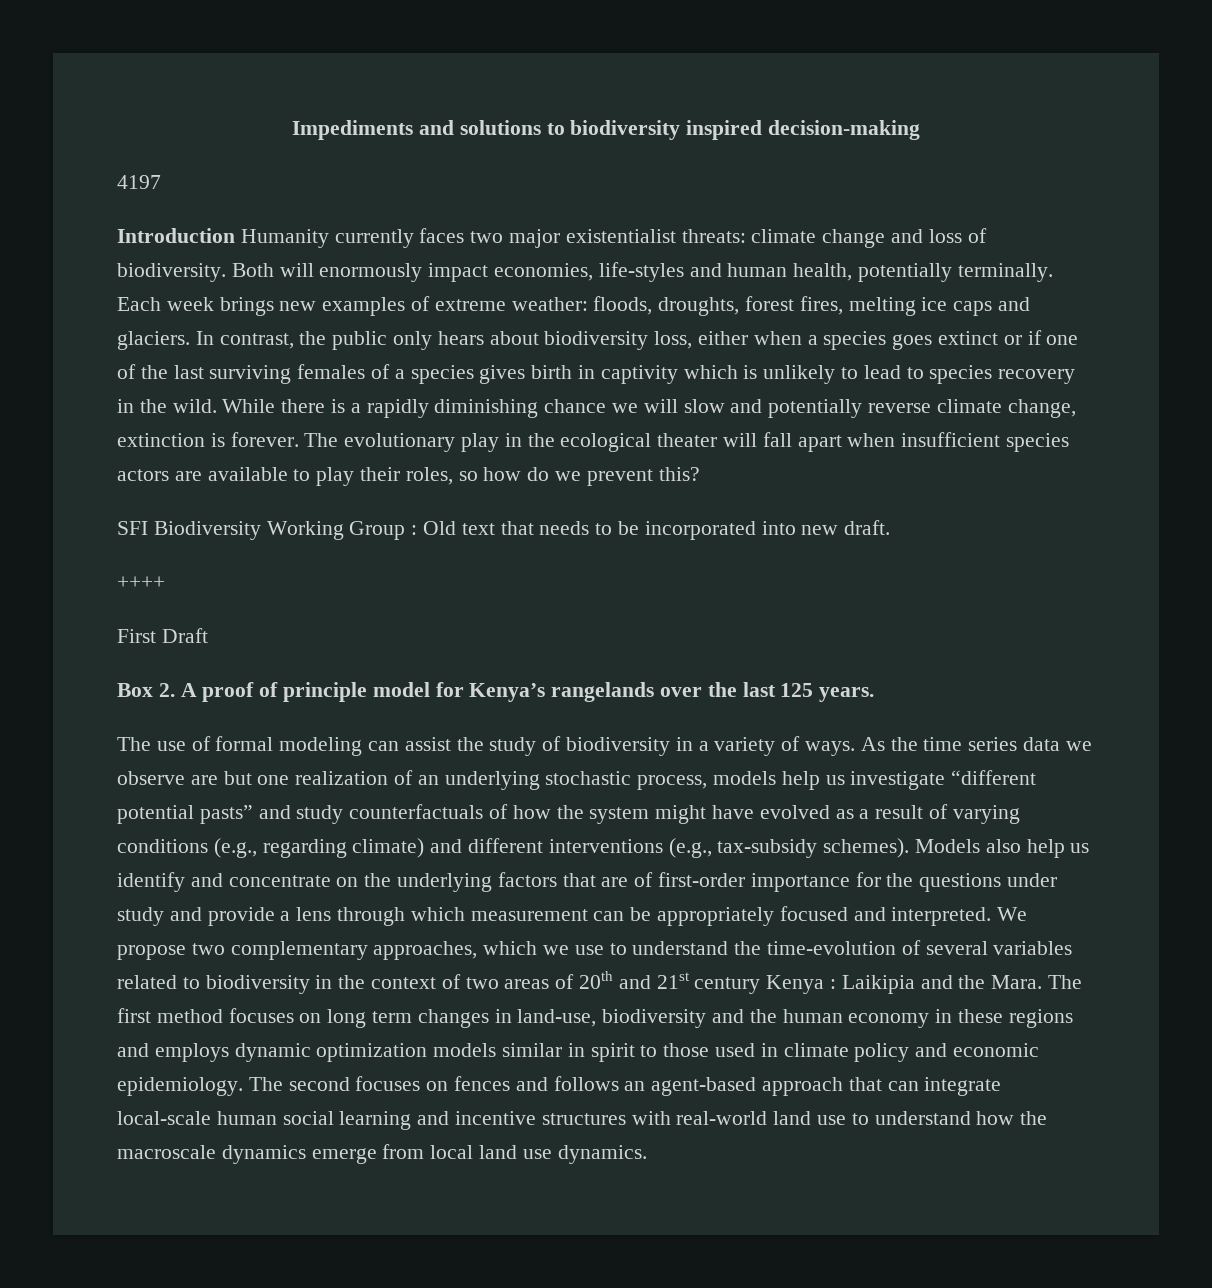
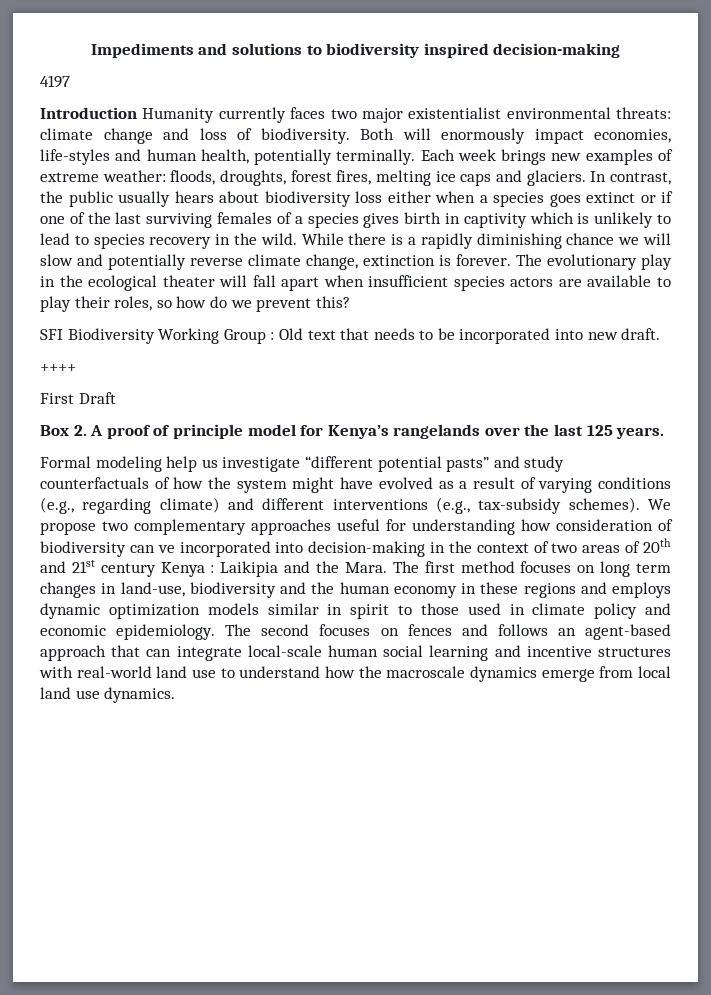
- Introduction Humanity currently faces two major existentialist threats: climate change and loss of biodiversity.
+ Introduction Humanity currently faces two major existentialist environmental threats: climate change and loss of biodiversity.
- In contrast, the public only hears about biodiversity loss, either when a species goes extinct or if one of the last surviving females of a species gives birth in captivity which is unlikely to lead to species recovery in the wild.
+ In contrast, the public usually hears about biodiversity loss either when a species goes extinct or if one of the last surviving females of a species gives birth in captivity which is unlikely to lead to species recovery in the wild.
- The use of formal modeling can assist the study of biodiversity in a variety of ways. As the time series data we observe are but one realization of an underlying stochastic process, models help us investigate “different potential pasts” and study counterfactuals of how the system might have evolved as a result of varying conditions (e.g., regarding climate) and different interventions (e.g., tax-subsidy schemes).
+ Formal modeling help us investigate “different potential pasts” and study counterfactuals of how the system might have evolved as a result of varying conditions (e.g., regarding climate) and different interventions (e.g., tax-subsidy schemes).
- Models also help us identify and concentrate on the underlying factors that are of first-order importance for the questions under study and provide a lens through which measurement can be appropriately focused and interpreted. We propose two complementary approaches, which we use to understand the time-evolution of several variables related to biodiversity in the context of two areas of 20th and 21st century Kenya : Laikipia and the Mara.
+ We propose two complementary approaches useful for understanding how consideration of biodiversity can ve incorporated into decision-making in the context of two areas of 20th and 21st century Kenya : Laikipia and the Mara.

